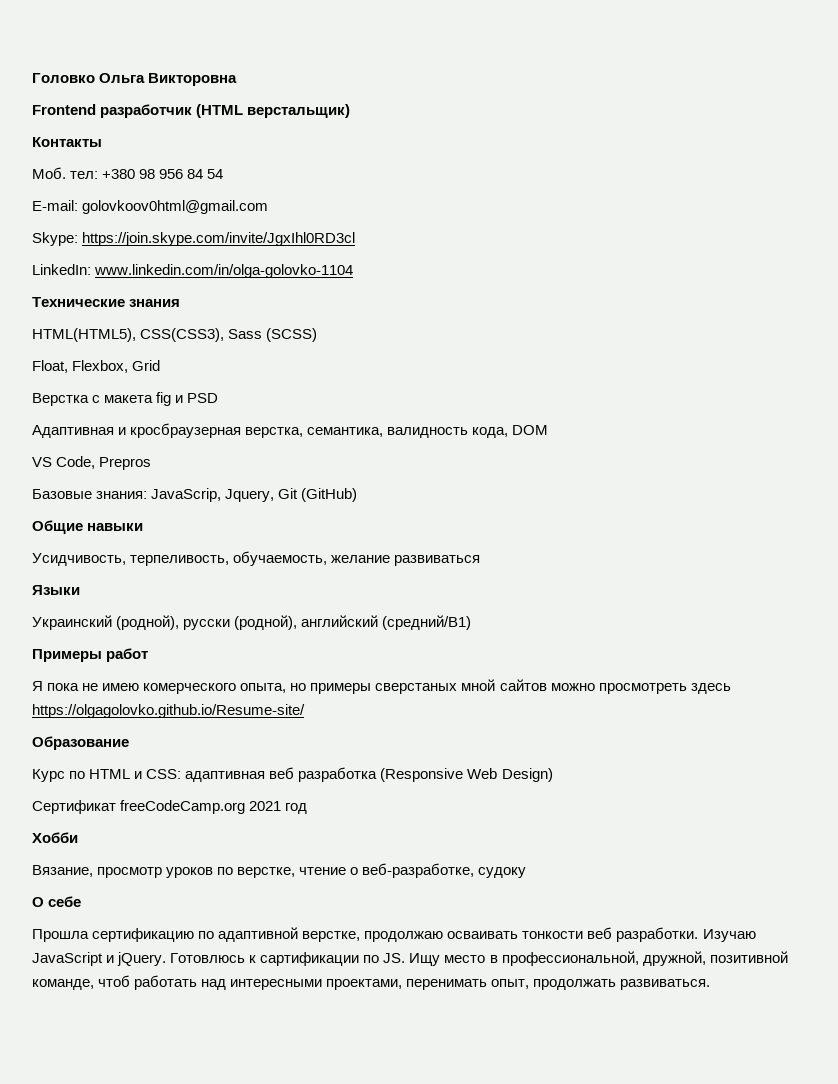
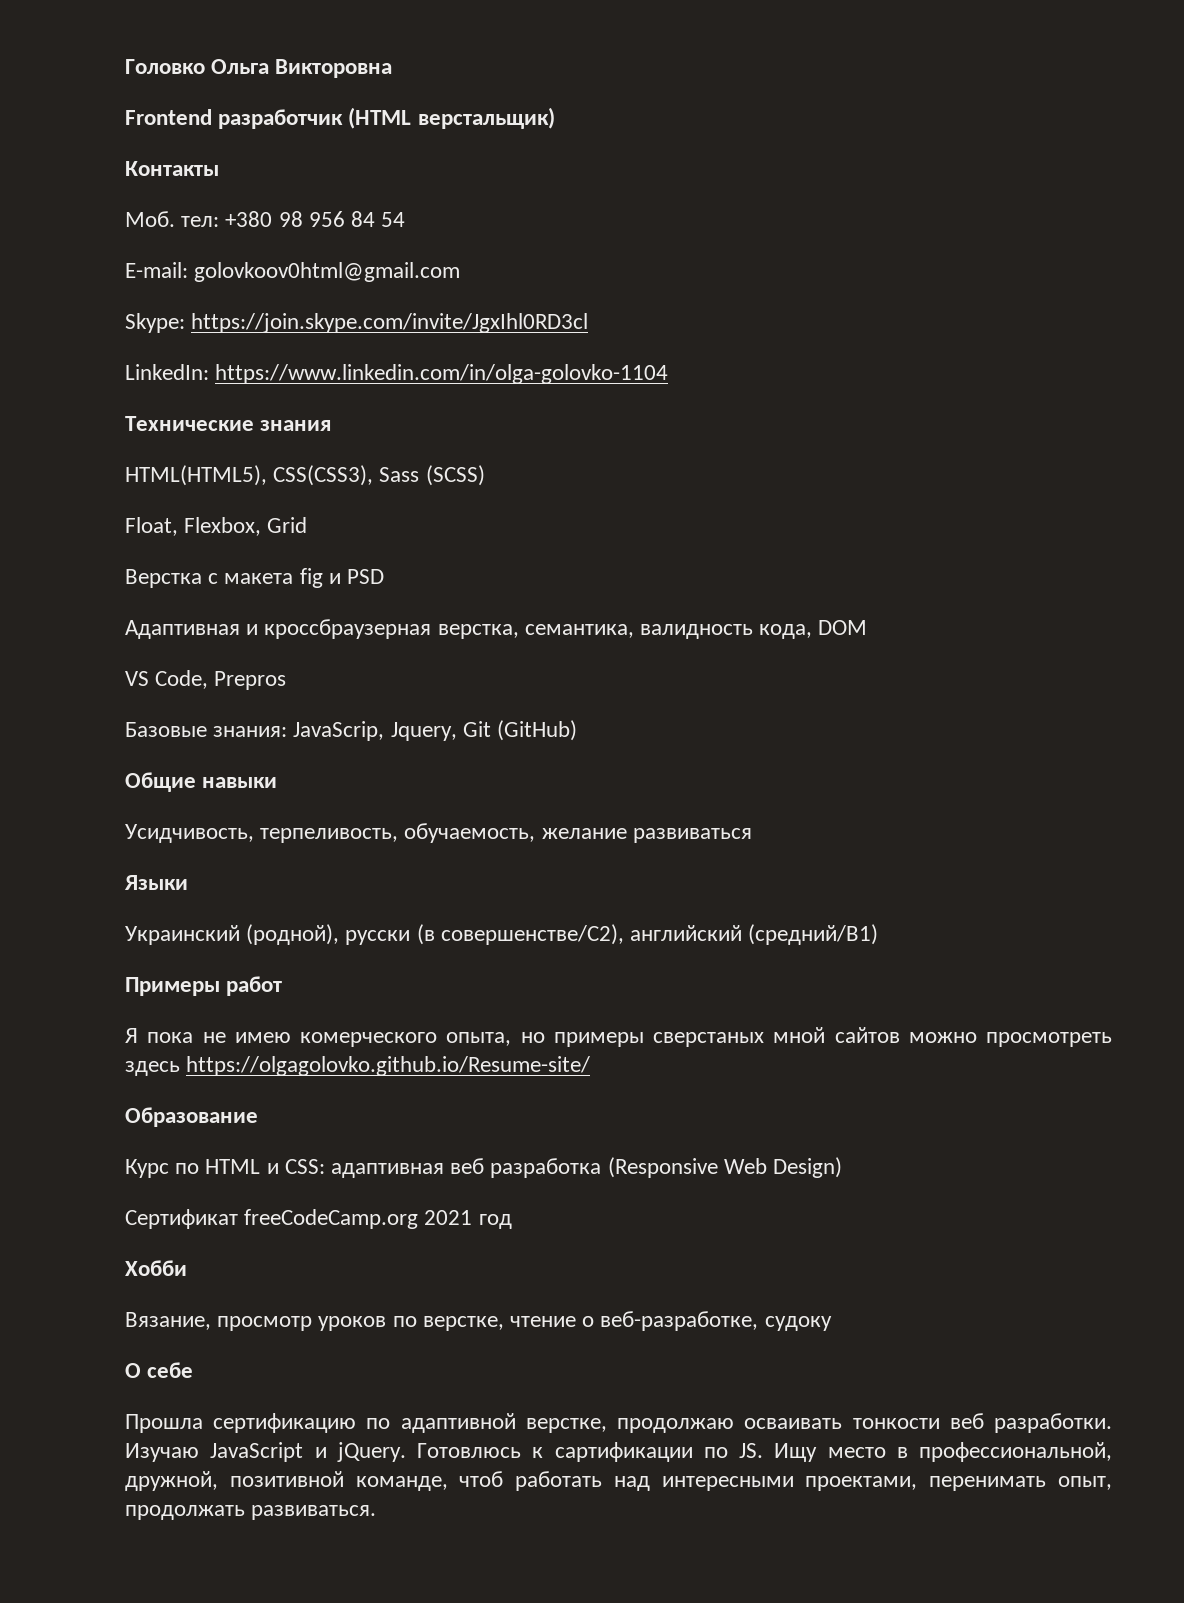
- LinkedIn: www.linkedin.com/in/olga-golovko-1104
+ LinkedIn: https://www.linkedin.com/in/olga-golovko-1104
- Адаптивная и кросбраузерная верстка, семантика, валидность кода, DOM
+ Адаптивная и кроссбраузерная верстка, семантика, валидность кода, DOM
- Украинский (родной), русски (родной), английский (средний/B1)
+ Украинский (родной), русски (в совершенстве/C2), английский (средний/B1)

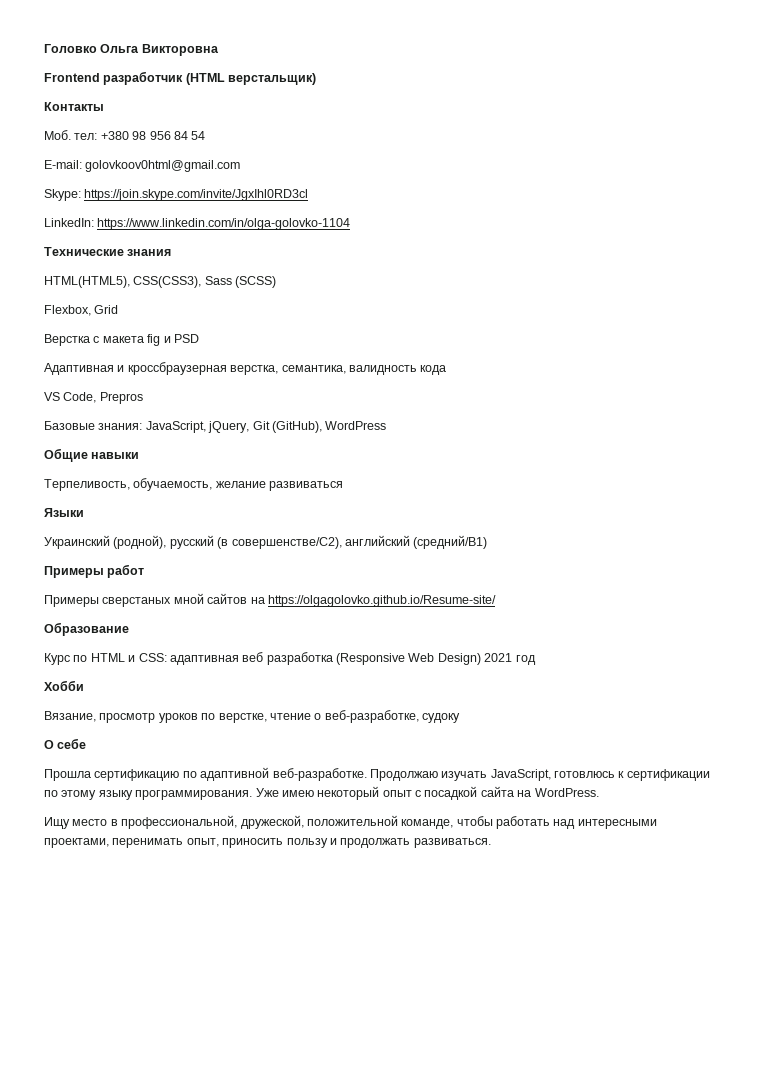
- Float, Flexbox, Grid
+ Flexbox, Grid
- Адаптивная и кроссбраузерная верстка, семантика, валидность кода, DOM
+ Адаптивная и кроссбраузерная верстка, семантика, валидность кода
- Базовые знания: JavaScrip, Jquery, Git (GitHub)
+ Базовые знания: JavaScript, jQuery, Git (GitHub), WordPress
- Усидчивость, терпеливость, обучаемость, желание развиваться
+ Терпеливость, обучаемость, желание развиваться
- Украинский (родной), русски (в совершенстве/C2), английский (средний/B1)
+ Украинский (родной), русский (в совершенстве/C2), английский (средний/B1)
- Я пока не имею комерческого опыта, но примеры сверстаных мной сайтов можно просмотреть здесь https://olgagolovko.github.io/Resume-site/
+ Примеры сверстаных мной сайтов на https://olgagolovko.github.io/Resume-site/
- Курс по HTML и CSS: адаптивная веб разработка (Responsive Web Design)
- Сертификат freeCodeCamp.org 2021 год
+ Курс по HTML и CSS: адаптивная веб разработка (Responsive Web Design) 2021 год
- Прошла сертификацию по адаптивной верстке, продолжаю осваивать тонкости веб разработки. Изучаю JavaScript и jQuery. Готовлюсь к сартификации по JS. Ищу место в профессиональной, дружной, позитивной команде, чтоб работать над интересными проектами, перенимать опыт, продолжать развиваться.
+ Прошла сертификацию по адаптивной веб-разработке. Продолжаю изучать JavaScript, готовлюсь к сертификации по этому языку программирования. Уже имею некоторый опыт с посадкой сайта на WordPress.
+ Ищу место в профессиональной, дружеской, положительной команде, чтобы работать над интересными проектами, перенимать опыт, приносить пользу и продолжать развиваться.

